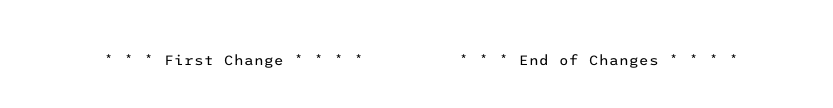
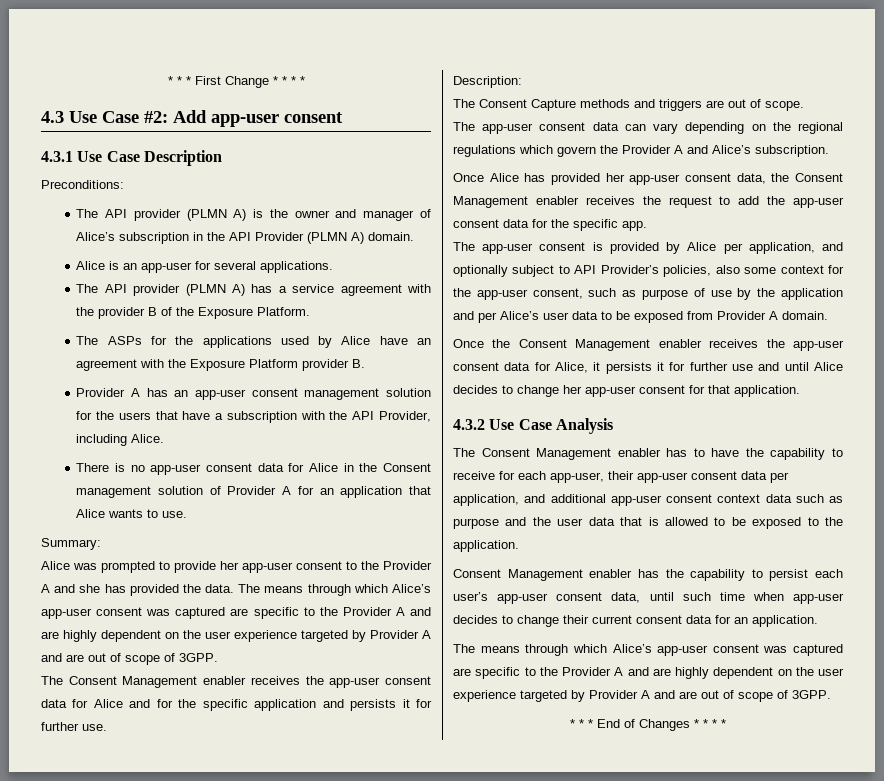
+ 4.3 Use Case #2: Add app-user consent
+ 4.3.1 Use Case Description
+ Preconditions:
+ The API provider (PLMN A) is the owner and manager of Alice’s subscription in the API Provider (PLMN A) domain.
+ Alice is an app-user for several applications.
+ The API provider (PLMN A) has a service agreement with the provider B of the Exposure Platform.
+ The ASPs for the applications used by Alice have an agreement with the Exposure Platform provider B.
+ Provider A has an app-user consent management solution for the users that have a subscription with the API Provider, including Alice.
+ There is no app-user consent data for Alice in the Consent management solution of Provider A for an application that Alice wants to use.
+ Summary:
+ Alice was prompted to provide her app-user consent to the Provider A and she has provided the data. The means through which Alice’s app-user consent was captured are specific to the Provider A and are highly dependent on the user experience targeted by Provider A and are out of scope of 3GPP.
+ The Consent Management enabler receives the app-user consent data for Alice and for the specific application and persists it for further use.
+ Description:
+ The Consent Capture methods and triggers are out of scope.
+ The app-user consent data can vary depending on the regional regulations which govern the Provider A and Alice’s subscription.
+ Once Alice has provided her app-user consent data, the Consent Management enabler receives the request to add the app-user consent data for the specific app.
+ The app-user consent is provided by Alice per application, and optionally subject to API Provider’s policies, also some context for the app-user consent, such as purpose of use by the application and per Alice’s user data to be exposed from Provider A domain.
+ Once the Consent Management enabler receives the app-user consent data for Alice, it persists it for further use and until Alice decides to change her app-user consent for that application.
+ 4.3.2 Use Case Analysis
+ The Consent Management enabler has to have the capability to receive for each app-user, their app-user consent data per application, and additional app-user consent context data such as purpose and the user data that is allowed to be exposed to the application.
+ Consent Management enabler has the capability to persist each user’s app-user consent data, until such time when app-user decides to change their current consent data for an application.
+ The means through which Alice’s app-user consent was captured are specific to the Provider A and are highly dependent on the user experience targeted by Provider A and are out of scope of 3GPP.

